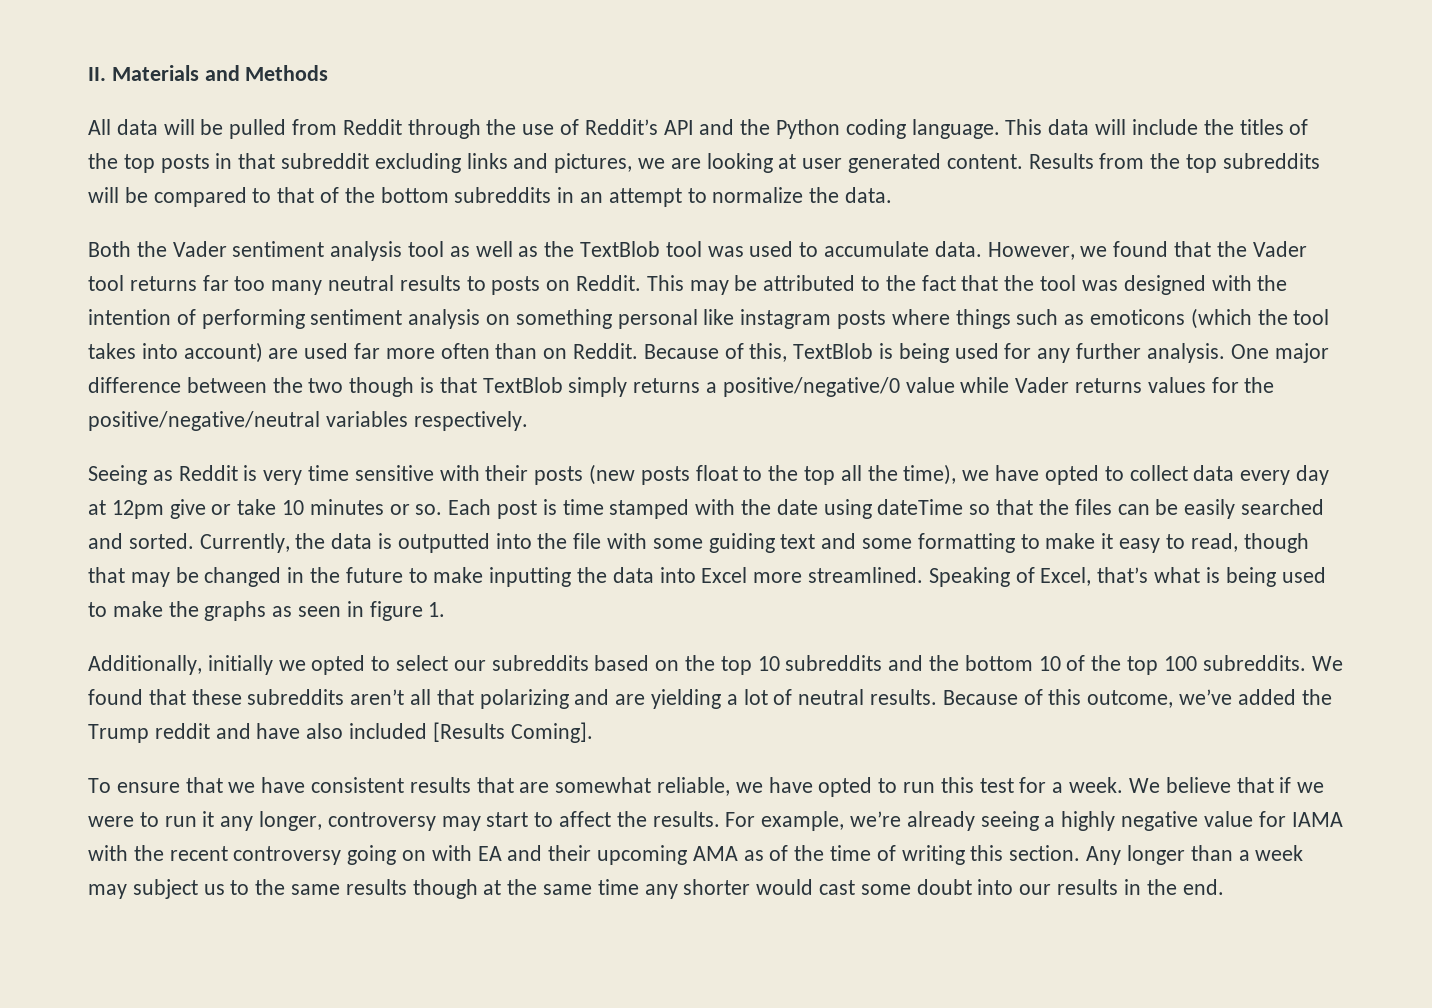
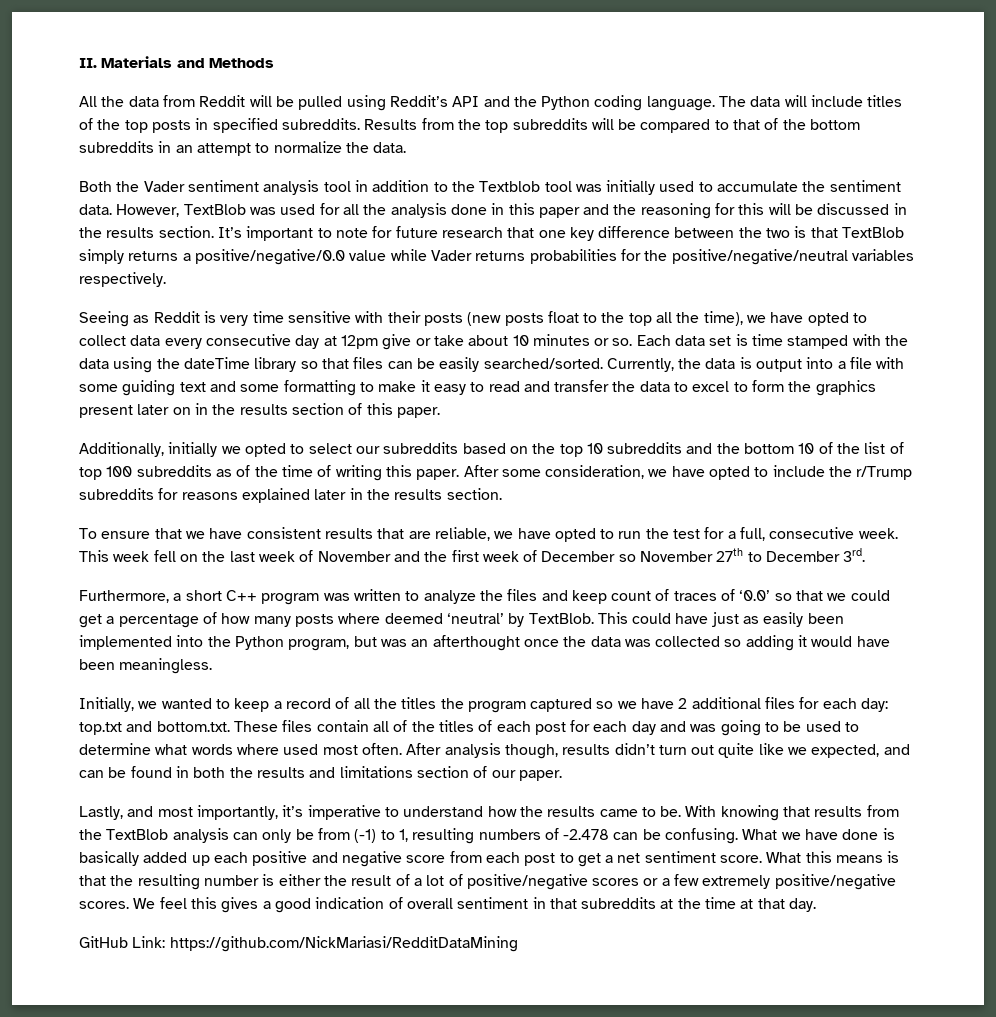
- All data will be pulled from Reddit through the use of Reddit’s API and the Python coding language.
+ All the data from Reddit will be pulled using Reddit’s API and the Python coding language.
- This data will include the titles of the top posts in that subreddit excluding links and pictures, we are looking at user generated content.
+ The data will include titles of the top posts in specified subreddits.
- Both the Vader sentiment analysis tool as well as the TextBlob tool was used to accumulate data. However, we found that the Vader tool returns far too many neutral results to posts on Reddit. This may be attributed to the fact that the tool was designed with the intention of performing sentiment analysis on something personal like instagram posts where things such as emoticons (which the tool takes into account) are used far more often than on Reddit. Because of this, TextBlob is being used for any further analysis. One major difference between the two though is that TextBlob simply returns a positive/negative/0 value while Vader returns values for the positive/negative/neutral variables respectively.
+ Both the Vader sentiment analysis tool in addition to the Textblob tool was initially used to accumulate the sentiment data. However, TextBlob was used for all the analysis done in this paper and the reasoning for this will be discussed in the results section. It’s important to note for future research that one key difference between the two is that TextBlob simply returns a positive/negative/0.0 value while Vader returns probabilities for the positive/negative/neutral variables respectively.
- Seeing as Reddit is very time sensitive with their posts (new posts float to the top all the time), we have opted to collect data every day at 12pm give or take 10 minutes or so.
+ Seeing as Reddit is very time sensitive with their posts (new posts float to the top all the time), we have opted to collect data every consecutive day at 12pm give or take about 10 minutes or so.
- Each post is time stamped with the date using dateTime so that the files can be easily searched and sorted.
+ Each data set is time stamped with the data using the dateTime library so that files can be easily searched/sorted.
- Currently, the data is outputted into the file with some guiding text and some formatting to make it easy to read, though that may be changed in the future to make inputting the data into Excel more streamlined. Speaking of Excel, that’s what is being used to make the graphs as seen in figure 1.
+ Currently, the data is output into a file with some guiding text and some formatting to make it easy to read and transfer the data to excel to form the graphics present later on in the results section of this paper.
- Additionally, initially we opted to select our subreddits based on the top 10 subreddits and the bottom 10 of the top 100 subreddits. We found that these subreddits aren’t all that polarizing and are yielding a lot of neutral results. Because of this outcome, we’ve added the Trump reddit and have also included [Results Coming].
+ Additionally, initially we opted to select our subreddits based on the top 10 subreddits and the bottom 10 of the list of top 100 subreddits as of the time of writing this paper. After some consideration, we have opted to include the r/Trump subreddits for reasons explained later in the results section.
- To ensure that we have consistent results that are somewhat reliable, we have opted to run this test for a week. We believe that if we were to run it any longer, controversy may start to affect the results. For example, we’re already seeing a highly negative value for IAMA with the recent controversy going on with EA and their upcoming AMA as of the time of writing this section. Any longer than a week may subject us to the same results though at the same time any shorter would cast some doubt into our results in the end.
+ To ensure that we have consistent results that are reliable, we have opted to run the test for a full, consecutive week. This week fell on the last week of November and the first week of December so November 27th to December 3rd.
+ Furthermore, a short C++ program was written to analyze the files and keep count of traces of ‘0.0’ so that we could get a percentage of how many posts where deemed ‘neutral’ by TextBlob. This could have just as easily been implemented into the Python program, but was an afterthought once the data was collected so adding it would have been meaningless.
+ Initially, we wanted to keep a record of all the titles the program captured so we have 2 additional files for each day: top.txt and bottom.txt. These files contain all of the titles of each post for each day and was going to be used to determine what words where used most often. After analysis though, results didn’t turn out quite like we expected, and can be found in both the results and limitations section of our paper.
+ Lastly, and most importantly, it’s imperative to understand how the results came to be. With knowing that results from the TextBlob analysis can only be from (-1) to 1, resulting numbers of -2.478 can be confusing. What we have done is basically added up each positive and negative score from each post to get a net sentiment score. What this means is that the resulting number is either the result of a lot of positive/negative scores or a few extremely positive/negative scores. We feel this gives a good indication of overall sentiment in that subreddits at the time at that day.
+ GitHub Link: https://github.com/NickMariasi/RedditDataMining

